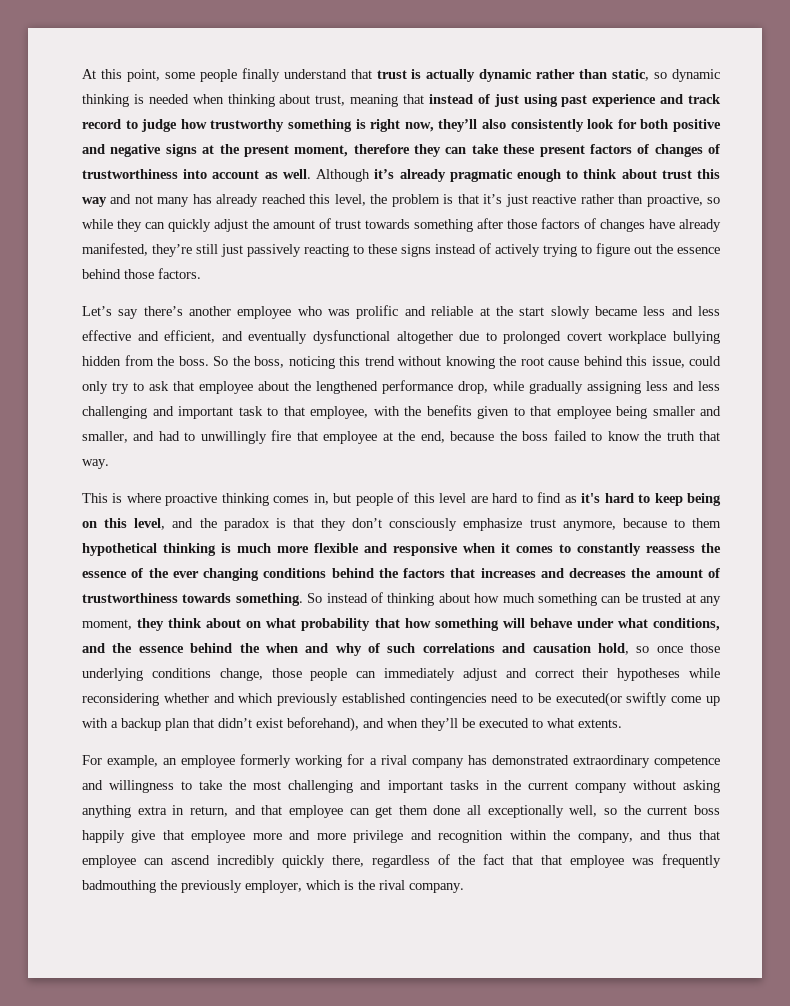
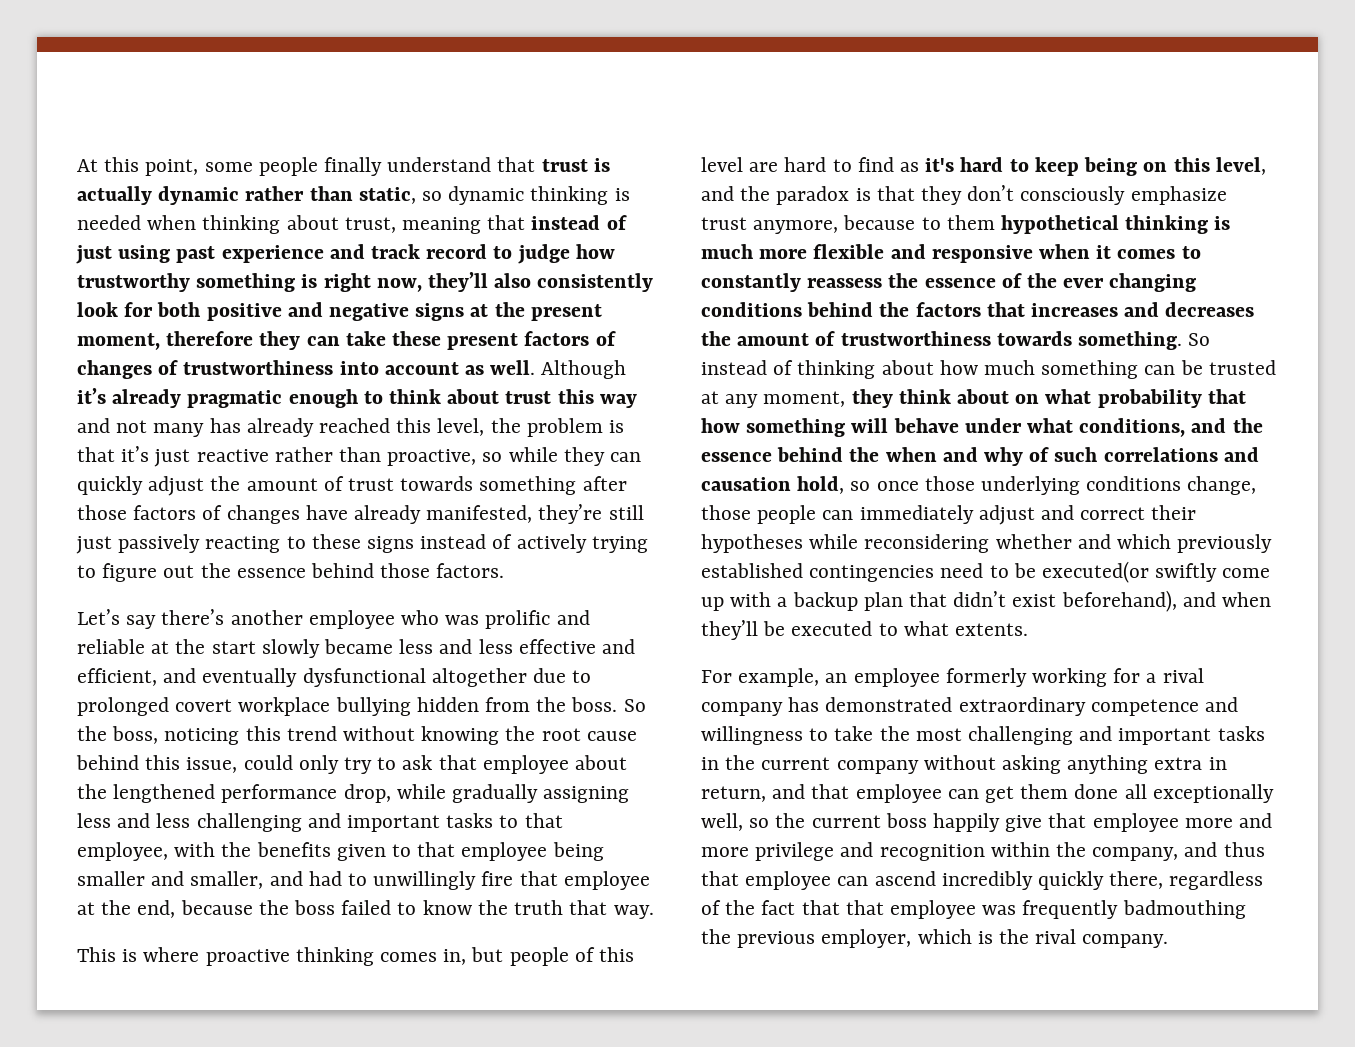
- So the boss, noticing this trend without knowing the root cause behind this issue, could only try to ask that employee about the lengthened performance drop, while gradually assigning less and less challenging and important task to that employee, with the benefits given to that employee being smaller and smaller, and had to unwillingly fire that employee at the end, because the boss failed to know the truth that way.
+ So the boss, noticing this trend without knowing the root cause behind this issue, could only try to ask that employee about the lengthened performance drop, while gradually assigning less and less challenging and important tasks to that employee, with the benefits given to that employee being smaller and smaller, and had to unwillingly fire that employee at the end, because the boss failed to know the truth that way.
- For example, an employee formerly working for a rival company has demonstrated extraordinary competence and willingness to take the most challenging and important tasks in the current company without asking anything extra in return, and that employee can get them done all exceptionally well, so the current boss happily give that employee more and more privilege and recognition within the company, and thus that employee can ascend incredibly quickly there, regardless of the fact that that employee was frequently badmouthing the previously employer, which is the rival company.
+ For example, an employee formerly working for a rival company has demonstrated extraordinary competence and willingness to take the most challenging and important tasks in the current company without asking anything extra in return, and that employee can get them done all exceptionally well, so the current boss happily give that employee more and more privilege and recognition within the company, and thus that employee can ascend incredibly quickly there, regardless of the fact that that employee was frequently badmouthing the previous employer, which is the rival company.

